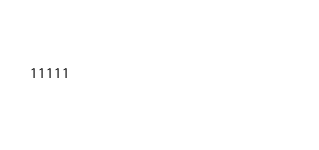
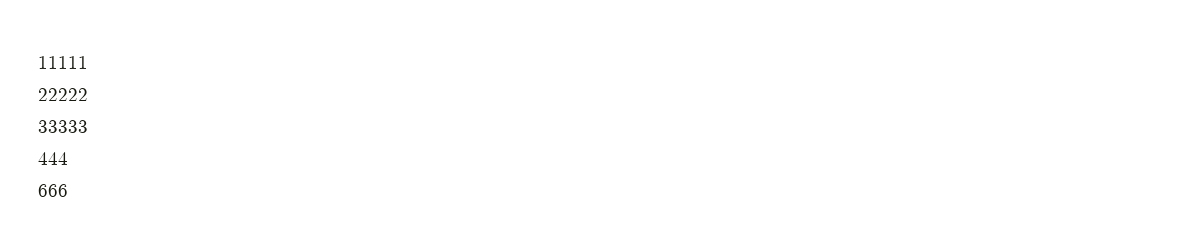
+ 22222
+ 33333
+ 444
+ 666

